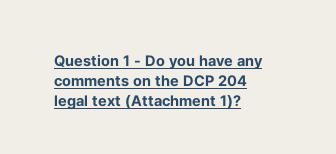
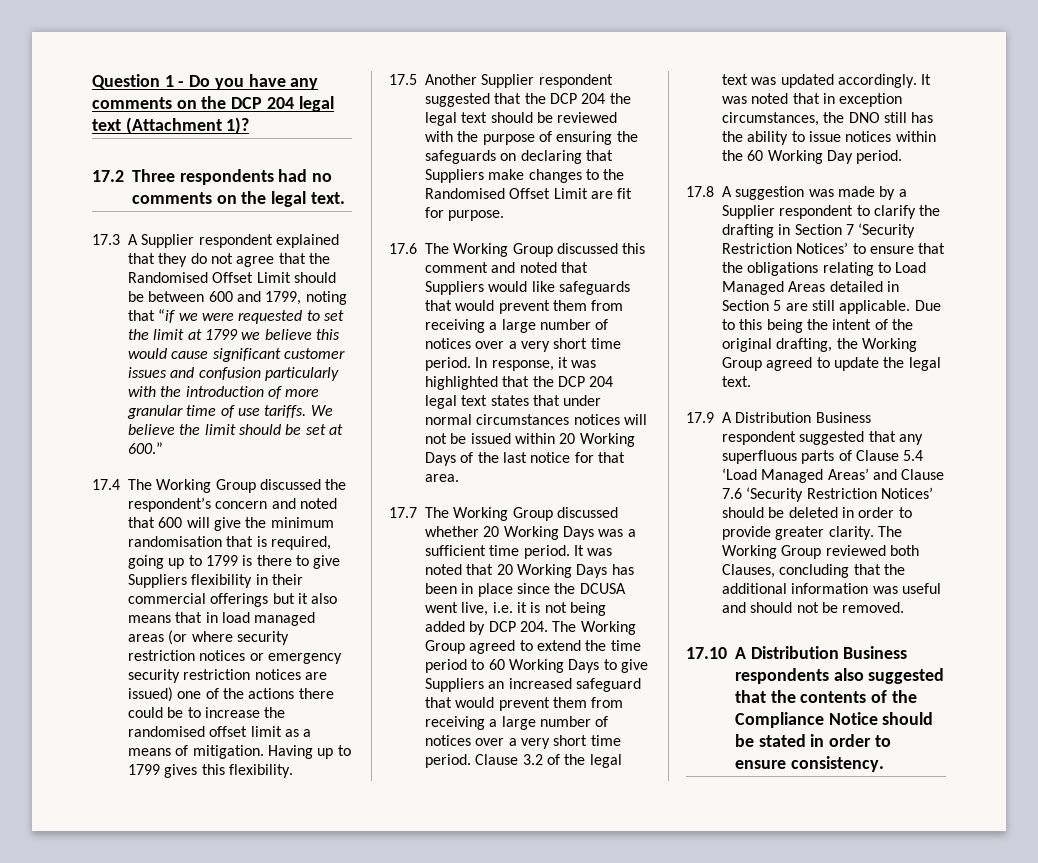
+ 17.2 Three respondents had no comments on the legal text.
+ 17.3 A Supplier respondent explained that they do not agree that the Randomised Offset Limit should be between 600 and 1799, noting that “if we were requested to set the limit at 1799 we believe this would cause significant customer issues and confusion particularly with the introduction of more granular time of use tariffs. We believe the limit should be set at 600.”
+ 17.4 The Working Group discussed the respondent’s concern and noted that 600 will give the minimum randomisation that is required, going up to 1799 is there to give Suppliers flexibility in their commercial offerings but it also means that in load managed areas (or where security restriction notices or emergency security restriction notices are issued) one of the actions there could be to increase the randomised offset limit as a means of mitigation. Having up to 1799 gives this flexibility.
+ 17.5 Another Supplier respondent suggested that the DCP 204 the legal text should be reviewed with the purpose of ensuring the safeguards on declaring that Suppliers make changes to the Randomised Offset Limit are fit for purpose.
+ 17.6 The Working Group discussed this comment and noted that Suppliers would like safeguards that would prevent them from receiving a large number of notices over a very short time period. In response, it was highlighted that the DCP 204 legal text states that under normal circumstances notices will not be issued within 20 Working Days of the last notice for that area.
+ 17.7 The Working Group discussed whether 20 Working Days was a sufficient time period. It was noted that 20 Working Days has been in place since the DCUSA went live, i.e. it is not being added by DCP 204. The Working Group agreed to extend the time period to 60 Working Days to give Suppliers an increased safeguard that would prevent them from receiving a large number of notices over a very short time period. Clause 3.2 of the legal text was updated accordingly. It was noted that in exception circumstances, the DNO still has the ability to issue notices within the 60 Working Day period.
+ 17.8 A suggestion was made by a Supplier respondent to clarify the drafting in Section 7 ‘Security Restriction Notices’ to ensure that the obligations relating to Load Managed Areas detailed in Section 5 are still applicable. Due to this being the intent of the original drafting, the Working Group agreed to update the legal text.
+ 17.9 A Distribution Business respondent suggested that any superfluous parts of Clause 5.4 ‘Load Managed Areas’ and Clause 7.6 ‘Security Restriction Notices’ should be deleted in order to provide greater clarity. The Working Group reviewed both Clauses, concluding that the additional information was useful and should not be removed.
+ 17.10 A Distribution Business respondents also suggested that the contents of the Compliance Notice should be stated in order to ensure consistency.

